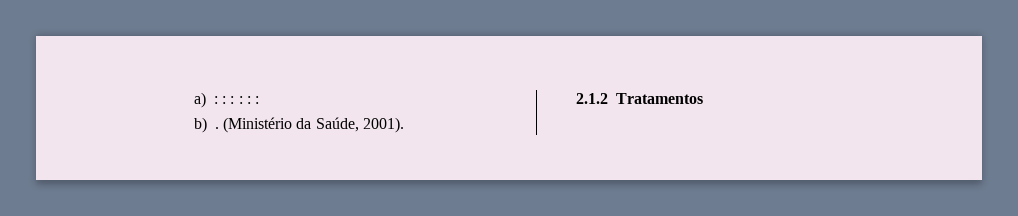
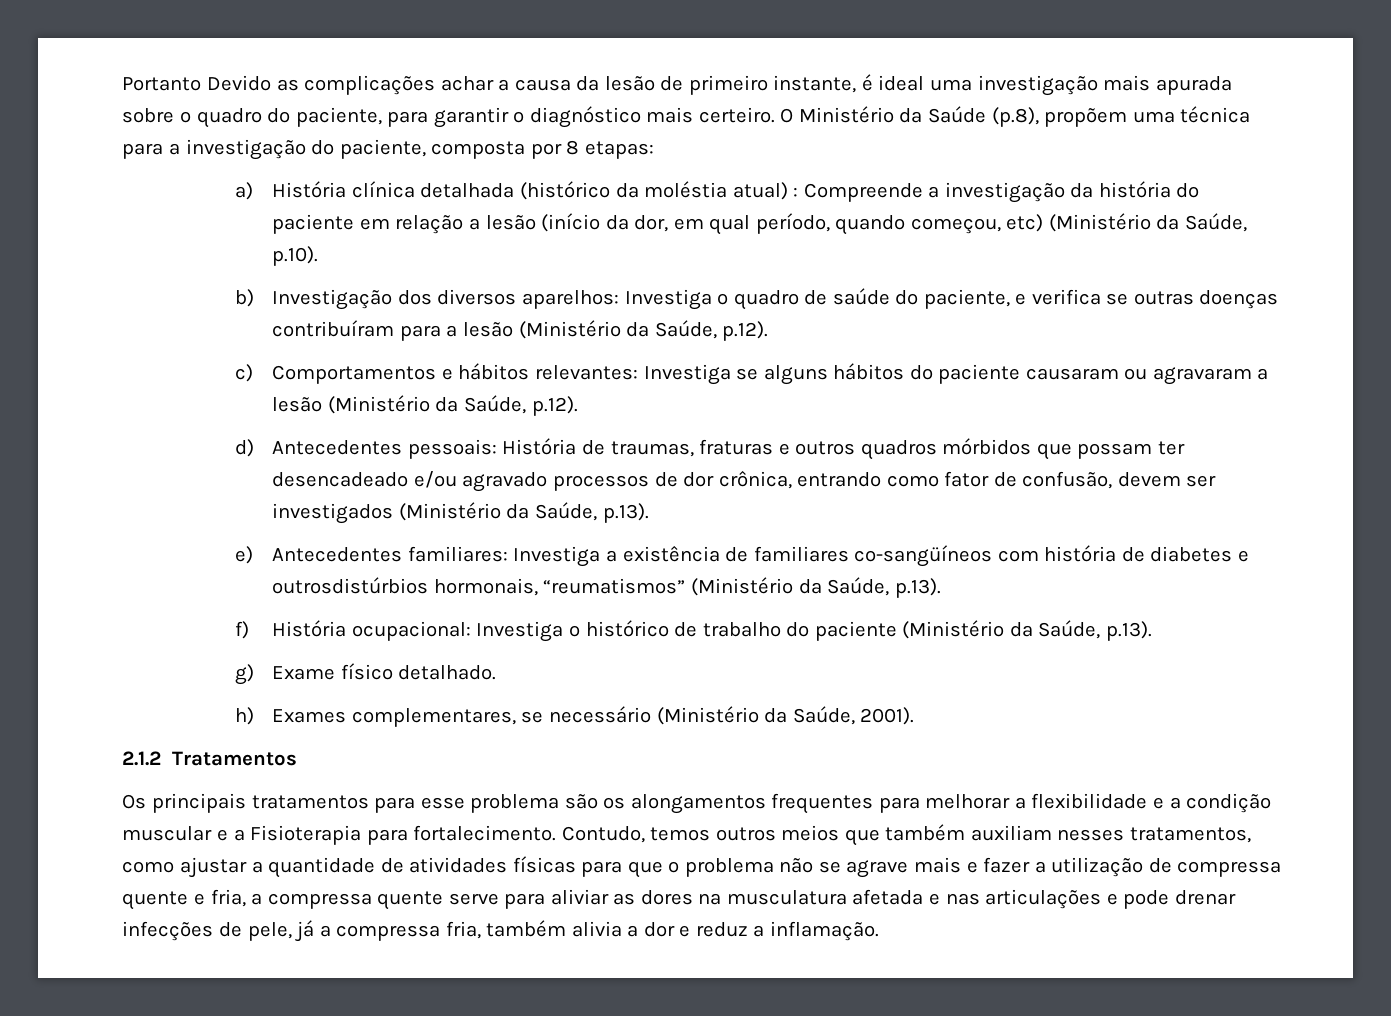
- a) : : : : : :
- b) . (Ministério da Saúde, 2001).
+ Portanto Devido as complicações achar a causa da lesão de primeiro instante, é ideal uma investigação mais apurada sobre o quadro do paciente, para garantir o diagnóstico mais certeiro. O Ministério da Saúde (p.8), propõem uma técnica para a investigação do paciente, composta por 8 etapas:
+ a) História clínica detalhada (histórico da moléstia atual) : Compreende a investigação da história do paciente em relação a lesão (início da dor, em qual período, quando começou, etc) (Ministério da Saúde, p.10).
+ b) Investigação dos diversos aparelhos: Investiga o quadro de saúde do paciente, e verifica se outras doenças contribuíram para a lesão (Ministério da Saúde, p.12).
+ c) Comportamentos e hábitos relevantes: Investiga se alguns hábitos do paciente causaram ou agravaram a lesão (Ministério da Saúde, p.12).
+ d) Antecedentes pessoais: História de traumas, fraturas e outros quadros mórbidos que possam ter desencadeado e/ou agravado processos de dor crônica, entrando como fator de confusão, devem ser investigados (Ministério da Saúde, p.13).
+ e) Antecedentes familiares: Investiga a existência de familiares co-sangüíneos com história de diabetes e outrosdistúrbios hormonais, “reumatismos” (Ministério da Saúde, p.13).
+ f) História ocupacional: Investiga o histórico de trabalho do paciente (Ministério da Saúde, p.13).
+ g) Exame físico detalhado.
+ h) Exames complementares, se necessário (Ministério da Saúde, 2001).
+ Os principais tratamentos para esse problema são os alongamentos frequentes para melhorar a flexibilidade e a condição muscular e a Fisioterapia para fortalecimento. Contudo, temos outros meios que também auxiliam nesses tratamentos, como ajustar a quantidade de atividades físicas para que o problema não se agrave mais e fazer a utilização de compressa quente e fria, a compressa quente serve para aliviar as dores na musculatura afetada e nas articulações e pode drenar infecções de pele, já a compressa fria, também alivia a dor e reduz a inflamação.

